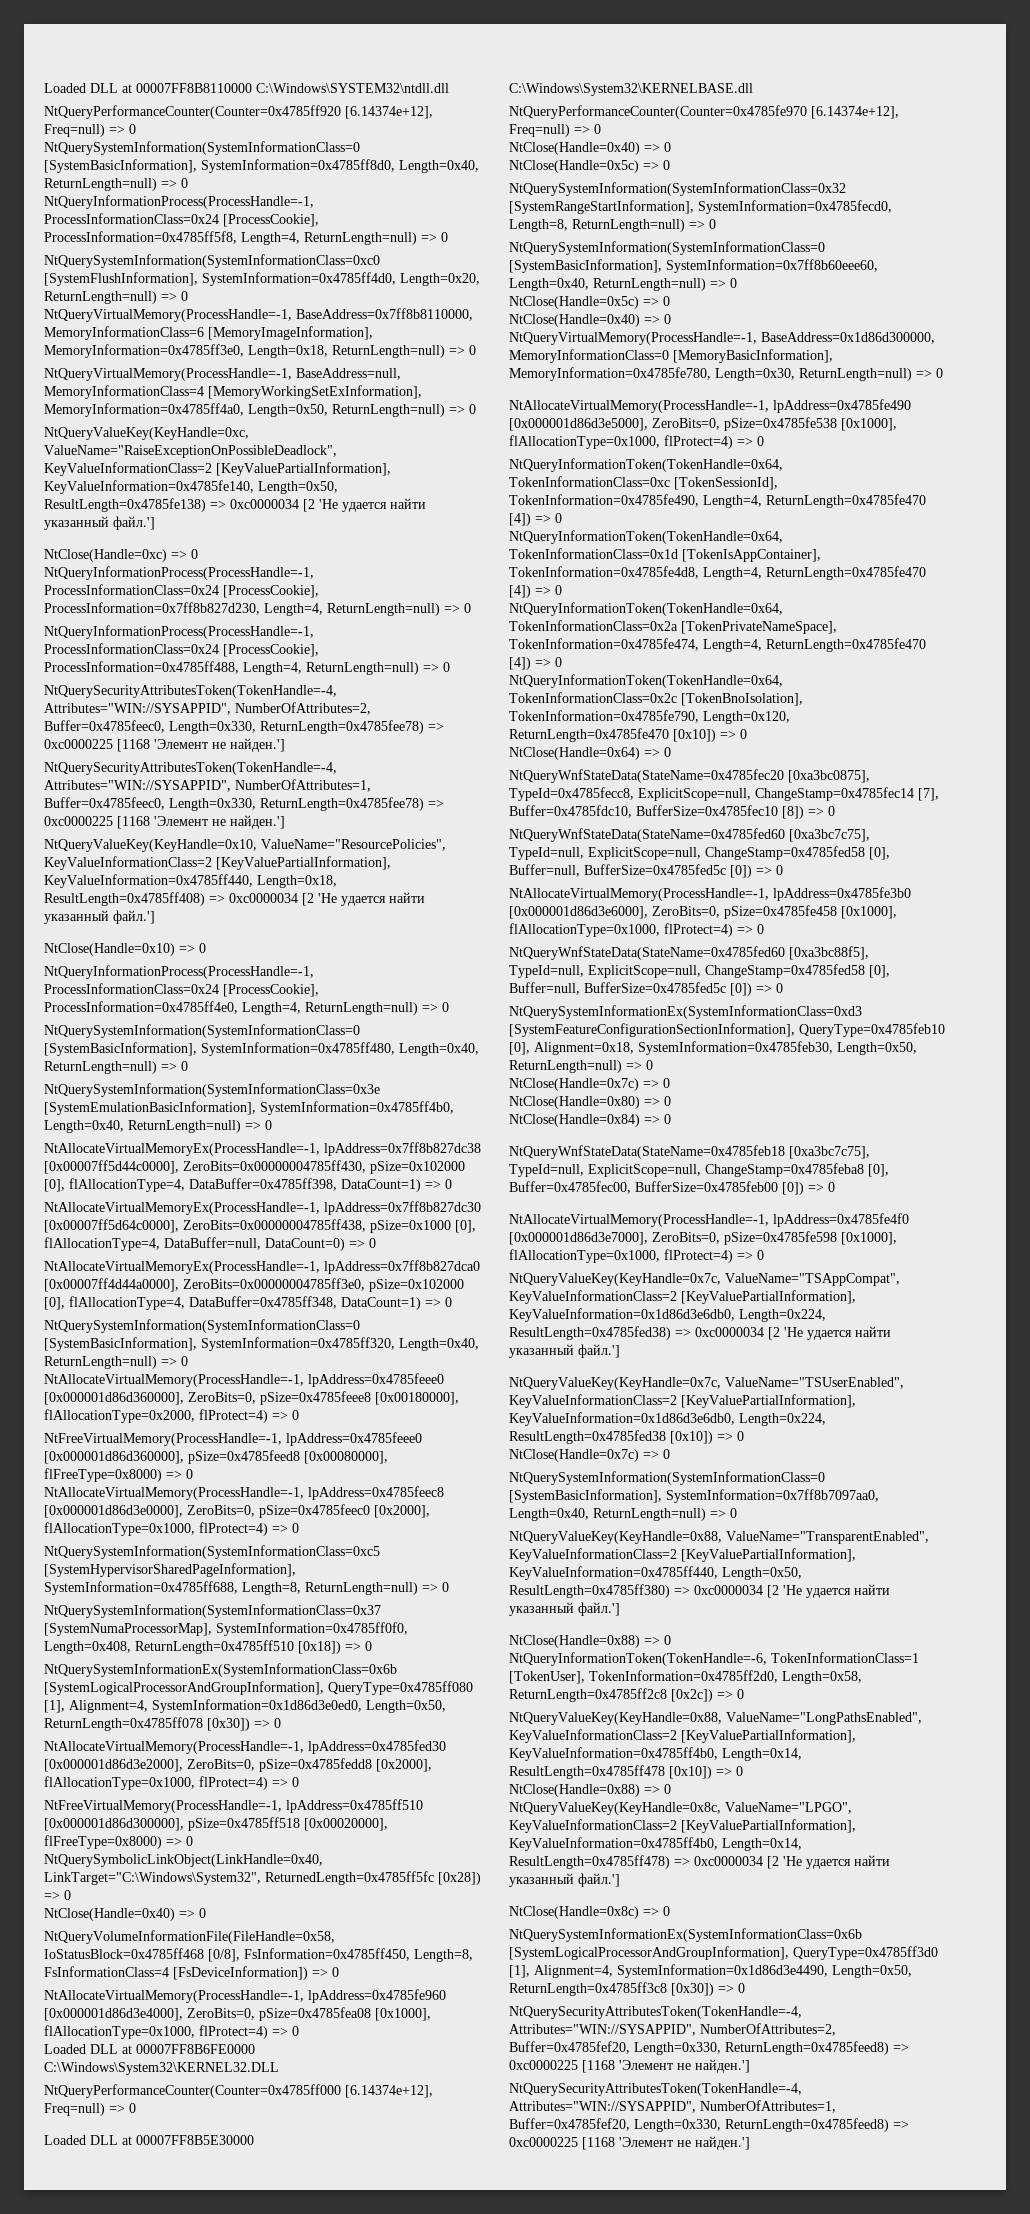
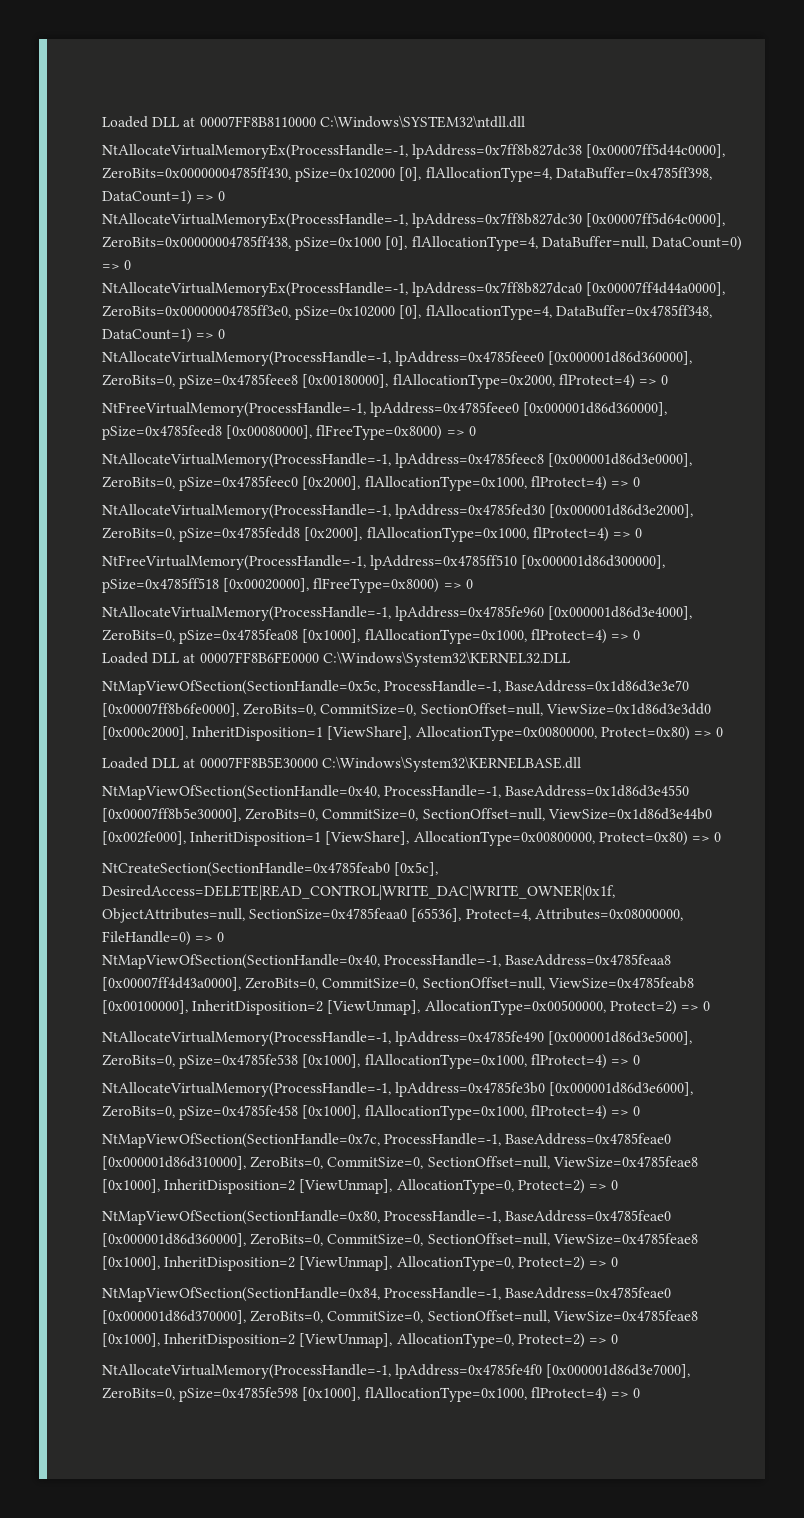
- NtQueryPerformanceCounter(Counter=0x4785ff920 [6.14374e+12], Freq=null) => 0
- NtQuerySystemInformation(SystemInformationClass=0 [SystemBasicInformation], SystemInformation=0x4785ff8d0, Length=0x40, ReturnLength=null) => 0
- NtQueryInformationProcess(ProcessHandle=-1, ProcessInformationClass=0x24 [ProcessCookie], ProcessInformation=0x4785ff5f8, Length=4, ReturnLength=null) => 0
- NtQuerySystemInformation(SystemInformationClass=0xc0 [SystemFlushInformation], SystemInformation=0x4785ff4d0, Length=0x20, ReturnLength=null) => 0
- NtQueryVirtualMemory(ProcessHandle=-1, BaseAddress=0x7ff8b8110000, MemoryInformationClass=6 [MemoryImageInformation], MemoryInformation=0x4785ff3e0, Length=0x18, ReturnLength=null) => 0
- NtQueryVirtualMemory(ProcessHandle=-1, BaseAddress=null, MemoryInformationClass=4 [MemoryWorkingSetExInformation], MemoryInformation=0x4785ff4a0, Length=0x50, ReturnLength=null) => 0
- NtQueryValueKey(KeyHandle=0xc, ValueName="RaiseExceptionOnPossibleDeadlock", KeyValueInformationClass=2 [KeyValuePartialInformation], KeyValueInformation=0x4785fe140, Length=0x50, ResultLength=0x4785fe138) => 0xc0000034 [2 'Не удается найти указанный файл.']
- NtClose(Handle=0xc) => 0
- NtQueryInformationProcess(ProcessHandle=-1, ProcessInformationClass=0x24 [ProcessCookie], ProcessInformation=0x7ff8b827d230, Length=4, ReturnLength=null) => 0
- NtQueryInformationProcess(ProcessHandle=-1, ProcessInformationClass=0x24 [ProcessCookie], ProcessInformation=0x4785ff488, Length=4, ReturnLength=null) => 0
- NtQuerySecurityAttributesToken(TokenHandle=-4, Attributes="WIN://SYSAPPID", NumberOfAttributes=2, Buffer=0x4785feec0, Length=0x330, ReturnLength=0x4785fee78) => 0xc0000225 [1168 'Элемент не найден.']
- NtQuerySecurityAttributesToken(TokenHandle=-4, Attributes="WIN://SYSAPPID", NumberOfAttributes=1, Buffer=0x4785feec0, Length=0x330, ReturnLength=0x4785fee78) => 0xc0000225 [1168 'Элемент не найден.']
- NtQueryValueKey(KeyHandle=0x10, ValueName="ResourcePolicies", KeyValueInformationClass=2 [KeyValuePartialInformation], KeyValueInformation=0x4785ff440, Length=0x18, ResultLength=0x4785ff408) => 0xc0000034 [2 'Не удается найти указанный файл.']
- NtClose(Handle=0x10) => 0
- NtQueryInformationProcess(ProcessHandle=-1, ProcessInformationClass=0x24 [ProcessCookie], ProcessInformation=0x4785ff4e0, Length=4, ReturnLength=null) => 0
- NtQuerySystemInformation(SystemInformationClass=0 [SystemBasicInformation], SystemInformation=0x4785ff480, Length=0x40, ReturnLength=null) => 0
- NtQuerySystemInformation(SystemInformationClass=0x3e [SystemEmulationBasicInformation], SystemInformation=0x4785ff4b0, Length=0x40, ReturnLength=null) => 0
- NtQuerySystemInformation(SystemInformationClass=0 [SystemBasicInformation], SystemInformation=0x4785ff320, Length=0x40, ReturnLength=null) => 0
- NtQuerySystemInformation(SystemInformationClass=0xc5 [SystemHypervisorSharedPageInformation], SystemInformation=0x4785ff688, Length=8, ReturnLength=null) => 0
- NtQuerySystemInformation(SystemInformationClass=0x37 [SystemNumaProcessorMap], SystemInformation=0x4785ff0f0, Length=0x408, ReturnLength=0x4785ff510 [0x18]) => 0
- NtQuerySystemInformationEx(SystemInformationClass=0x6b [SystemLogicalProcessorAndGroupInformation], QueryType=0x4785ff080 [1], Alignment=4, SystemInformation=0x1d86d3e0ed0, Length=0x50, ReturnLength=0x4785ff078 [0x30]) => 0
- NtQuerySymbolicLinkObject(LinkHandle=0x40, LinkTarget="C:\Windows\System32", ReturnedLength=0x4785ff5fc [0x28]) => 0
- NtClose(Handle=0x40) => 0
- NtQueryVolumeInformationFile(FileHandle=0x58, IoStatusBlock=0x4785ff468 [0/8], FsInformation=0x4785ff450, Length=8, FsInformationClass=4 [FsDeviceInformation]) => 0
- NtQueryPerformanceCounter(Counter=0x4785ff000 [6.14374e+12], Freq=null) => 0
+ NtMapViewOfSection(SectionHandle=0x5c, ProcessHandle=-1, BaseAddress=0x1d86d3e3e70 [0x00007ff8b6fe0000], ZeroBits=0, CommitSize=0, SectionOffset=null, ViewSize=0x1d86d3e3dd0 [0x000c2000], InheritDisposition=1 [ViewShare], AllocationType=0x00800000, Protect=0x80) => 0
- NtQueryPerformanceCounter(Counter=0x4785fe970 [6.14374e+12], Freq=null) => 0
- NtClose(Handle=0x40) => 0
- NtClose(Handle=0x5c) => 0
- NtQuerySystemInformation(SystemInformationClass=0x32 [SystemRangeStartInformation], SystemInformation=0x4785fecd0, Length=8, ReturnLength=null) => 0
- NtQuerySystemInformation(SystemInformationClass=0 [SystemBasicInformation], SystemInformation=0x7ff8b60eee60, Length=0x40, ReturnLength=null) => 0
- NtClose(Handle=0x5c) => 0
- NtClose(Handle=0x40) => 0
- NtQueryVirtualMemory(ProcessHandle=-1, BaseAddress=0x1d86d300000, MemoryInformationClass=0 [MemoryBasicInformation], MemoryInformation=0x4785fe780, Length=0x30, ReturnLength=null) => 0
+ NtMapViewOfSection(SectionHandle=0x40, ProcessHandle=-1, BaseAddress=0x1d86d3e4550 [0x00007ff8b5e30000], ZeroBits=0, CommitSize=0, SectionOffset=null, ViewSize=0x1d86d3e44b0 [0x002fe000], InheritDisposition=1 [ViewShare], AllocationType=0x00800000, Protect=0x80) => 0
+ NtCreateSection(SectionHandle=0x4785feab0 [0x5c], DesiredAccess=DELETE|READ_CONTROL|WRITE_DAC|WRITE_OWNER|0x1f, ObjectAttributes=null, SectionSize=0x4785feaa0 [65536], Protect=4, Attributes=0x08000000, FileHandle=0) => 0
+ NtMapViewOfSection(SectionHandle=0x40, ProcessHandle=-1, BaseAddress=0x4785feaa8 [0x00007ff4d43a0000], ZeroBits=0, CommitSize=0, SectionOffset=null, ViewSize=0x4785feab8 [0x00100000], InheritDisposition=2 [ViewUnmap], AllocationType=0x00500000, Protect=2) => 0
- NtQueryInformationToken(TokenHandle=0x64, TokenInformationClass=0xc [TokenSessionId], TokenInformation=0x4785fe490, Length=4, ReturnLength=0x4785fe470 [4]) => 0
- NtQueryInformationToken(TokenHandle=0x64, TokenInformationClass=0x1d [TokenIsAppContainer], TokenInformation=0x4785fe4d8, Length=4, ReturnLength=0x4785fe470 [4]) => 0
- NtQueryInformationToken(TokenHandle=0x64, TokenInformationClass=0x2a [TokenPrivateNameSpace], TokenInformation=0x4785fe474, Length=4, ReturnLength=0x4785fe470 [4]) => 0
- NtQueryInformationToken(TokenHandle=0x64, TokenInformationClass=0x2c [TokenBnoIsolation], TokenInformation=0x4785fe790, Length=0x120, ReturnLength=0x4785fe470 [0x10]) => 0
- NtClose(Handle=0x64) => 0
- NtQueryWnfStateData(StateName=0x4785fec20 [0xa3bc0875], TypeId=0x4785fecc8, ExplicitScope=null, ChangeStamp=0x4785fec14 [7], Buffer=0x4785fdc10, BufferSize=0x4785fec10 [8]) => 0
- NtQueryWnfStateData(StateName=0x4785fed60 [0xa3bc7c75], TypeId=null, ExplicitScope=null, ChangeStamp=0x4785fed58 [0], Buffer=null, BufferSize=0x4785fed5c [0]) => 0
- NtQueryWnfStateData(StateName=0x4785fed60 [0xa3bc88f5], TypeId=null, ExplicitScope=null, ChangeStamp=0x4785fed58 [0], Buffer=null, BufferSize=0x4785fed5c [0]) => 0
- NtQuerySystemInformationEx(SystemInformationClass=0xd3 [SystemFeatureConfigurationSectionInformation], QueryType=0x4785feb10 [0], Alignment=0x18, SystemInformation=0x4785feb30, Length=0x50, ReturnLength=null) => 0
- NtClose(Handle=0x7c) => 0
- NtClose(Handle=0x80) => 0
- NtClose(Handle=0x84) => 0
- NtQueryWnfStateData(StateName=0x4785feb18 [0xa3bc7c75], TypeId=null, ExplicitScope=null, ChangeStamp=0x4785feba8 [0], Buffer=0x4785fec00, BufferSize=0x4785feb00 [0]) => 0
+ NtMapViewOfSection(SectionHandle=0x7c, ProcessHandle=-1, BaseAddress=0x4785feae0 [0x000001d86d310000], ZeroBits=0, CommitSize=0, SectionOffset=null, ViewSize=0x4785feae8 [0x1000], InheritDisposition=2 [ViewUnmap], AllocationType=0, Protect=2) => 0
+ NtMapViewOfSection(SectionHandle=0x80, ProcessHandle=-1, BaseAddress=0x4785feae0 [0x000001d86d360000], ZeroBits=0, CommitSize=0, SectionOffset=null, ViewSize=0x4785feae8 [0x1000], InheritDisposition=2 [ViewUnmap], AllocationType=0, Protect=2) => 0
+ NtMapViewOfSection(SectionHandle=0x84, ProcessHandle=-1, BaseAddress=0x4785feae0 [0x000001d86d370000], ZeroBits=0, CommitSize=0, SectionOffset=null, ViewSize=0x4785feae8 [0x1000], InheritDisposition=2 [ViewUnmap], AllocationType=0, Protect=2) => 0
- NtQueryValueKey(KeyHandle=0x7c, ValueName="TSAppCompat", KeyValueInformationClass=2 [KeyValuePartialInformation], KeyValueInformation=0x1d86d3e6db0, Length=0x224, ResultLength=0x4785fed38) => 0xc0000034 [2 'Не удается найти указанный файл.']
- NtQueryValueKey(KeyHandle=0x7c, ValueName="TSUserEnabled", KeyValueInformationClass=2 [KeyValuePartialInformation], KeyValueInformation=0x1d86d3e6db0, Length=0x224, ResultLength=0x4785fed38 [0x10]) => 0
- NtClose(Handle=0x7c) => 0
- NtQuerySystemInformation(SystemInformationClass=0 [SystemBasicInformation], SystemInformation=0x7ff8b7097aa0, Length=0x40, ReturnLength=null) => 0
- NtQueryValueKey(KeyHandle=0x88, ValueName="TransparentEnabled", KeyValueInformationClass=2 [KeyValuePartialInformation], KeyValueInformation=0x4785ff440, Length=0x50, ResultLength=0x4785ff380) => 0xc0000034 [2 'Не удается найти указанный файл.']
- NtClose(Handle=0x88) => 0
- NtQueryInformationToken(TokenHandle=-6, TokenInformationClass=1 [TokenUser], TokenInformation=0x4785ff2d0, Length=0x58, ReturnLength=0x4785ff2c8 [0x2c]) => 0
- NtQueryValueKey(KeyHandle=0x88, ValueName="LongPathsEnabled", KeyValueInformationClass=2 [KeyValuePartialInformation], KeyValueInformation=0x4785ff4b0, Length=0x14, ResultLength=0x4785ff478 [0x10]) => 0
- NtClose(Handle=0x88) => 0
- NtQueryValueKey(KeyHandle=0x8c, ValueName="LPGO", KeyValueInformationClass=2 [KeyValuePartialInformation], KeyValueInformation=0x4785ff4b0, Length=0x14, ResultLength=0x4785ff478) => 0xc0000034 [2 'Не удается найти указанный файл.']
- NtClose(Handle=0x8c) => 0
- NtQuerySystemInformationEx(SystemInformationClass=0x6b [SystemLogicalProcessorAndGroupInformation], QueryType=0x4785ff3d0 [1], Alignment=4, SystemInformation=0x1d86d3e4490, Length=0x50, ReturnLength=0x4785ff3c8 [0x30]) => 0
- NtQuerySecurityAttributesToken(TokenHandle=-4, Attributes="WIN://SYSAPPID", NumberOfAttributes=2, Buffer=0x4785fef20, Length=0x330, ReturnLength=0x4785feed8) => 0xc0000225 [1168 'Элемент не найден.']
- NtQuerySecurityAttributesToken(TokenHandle=-4, Attributes="WIN://SYSAPPID", NumberOfAttributes=1, Buffer=0x4785fef20, Length=0x330, ReturnLength=0x4785feed8) => 0xc0000225 [1168 'Элемент не найден.']

